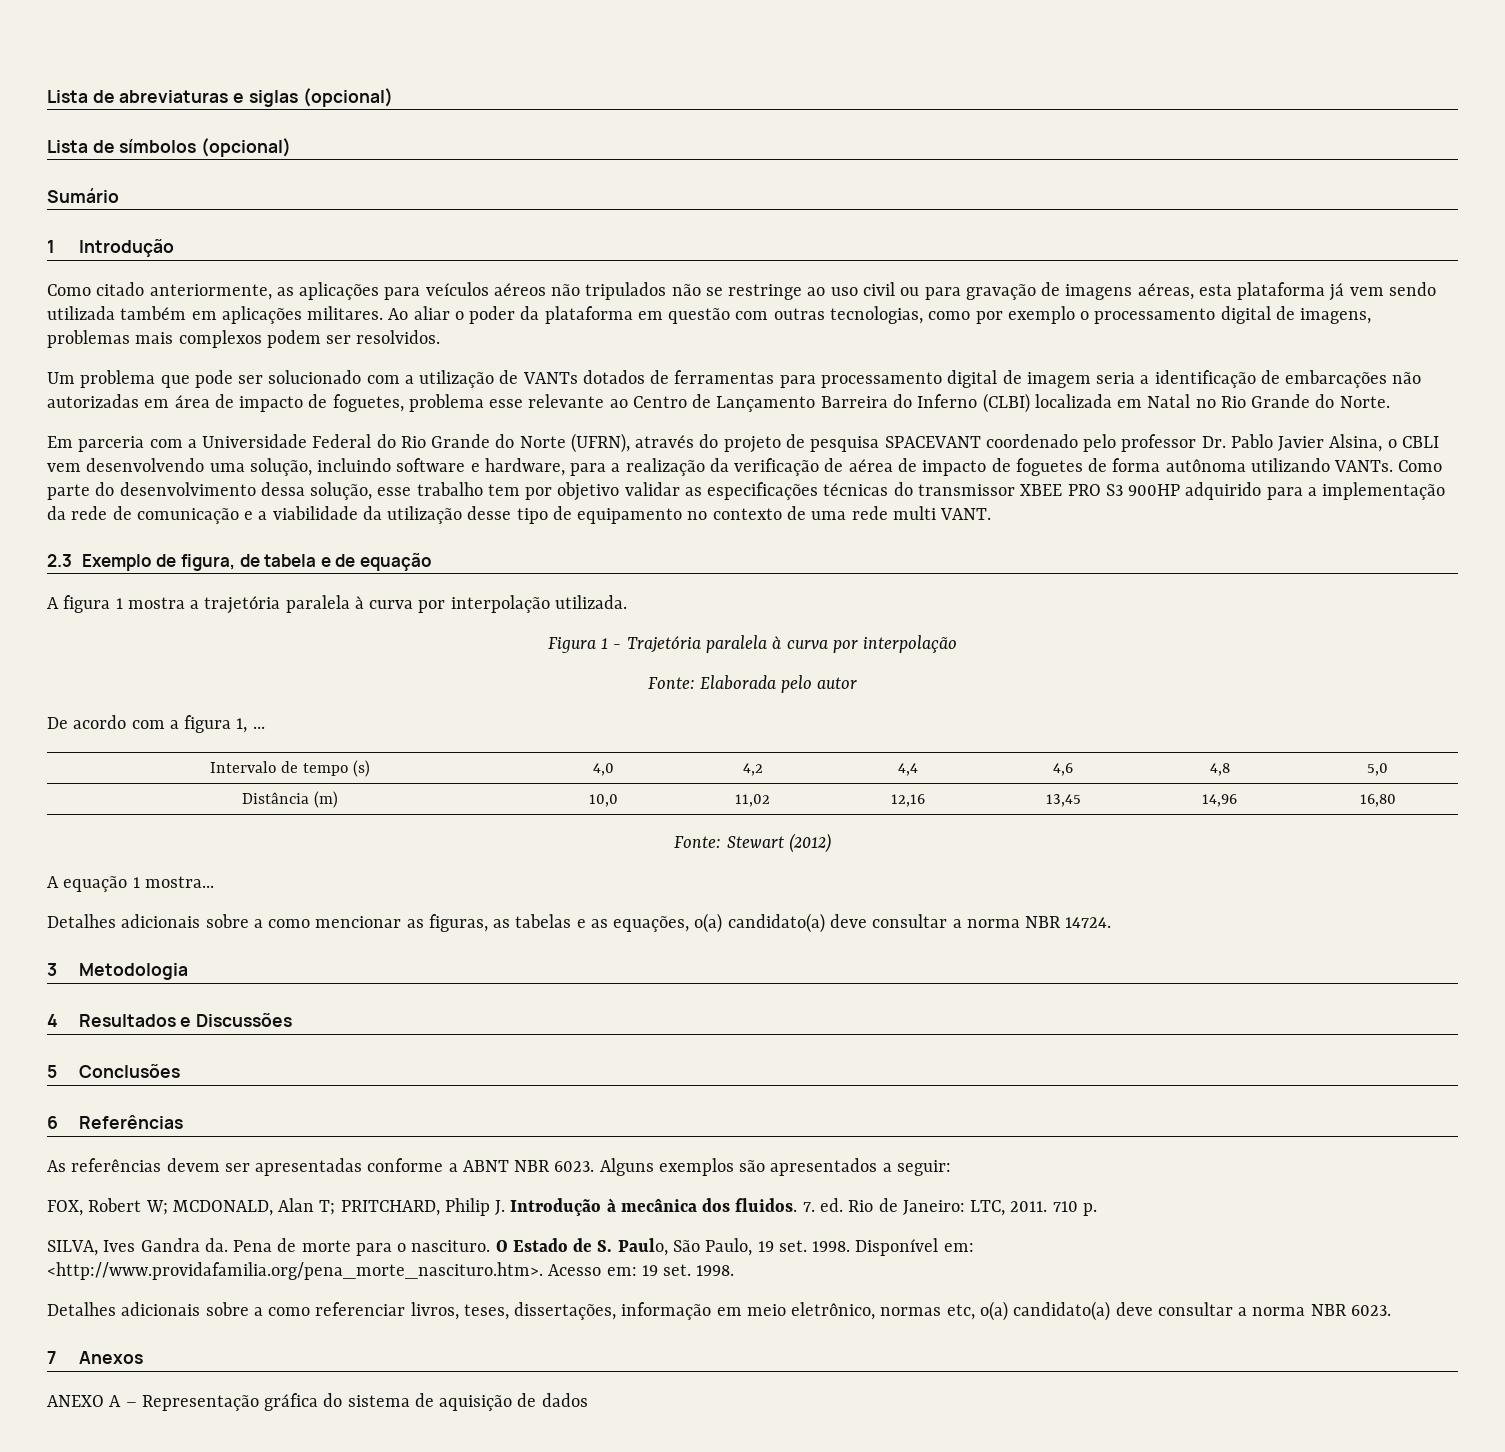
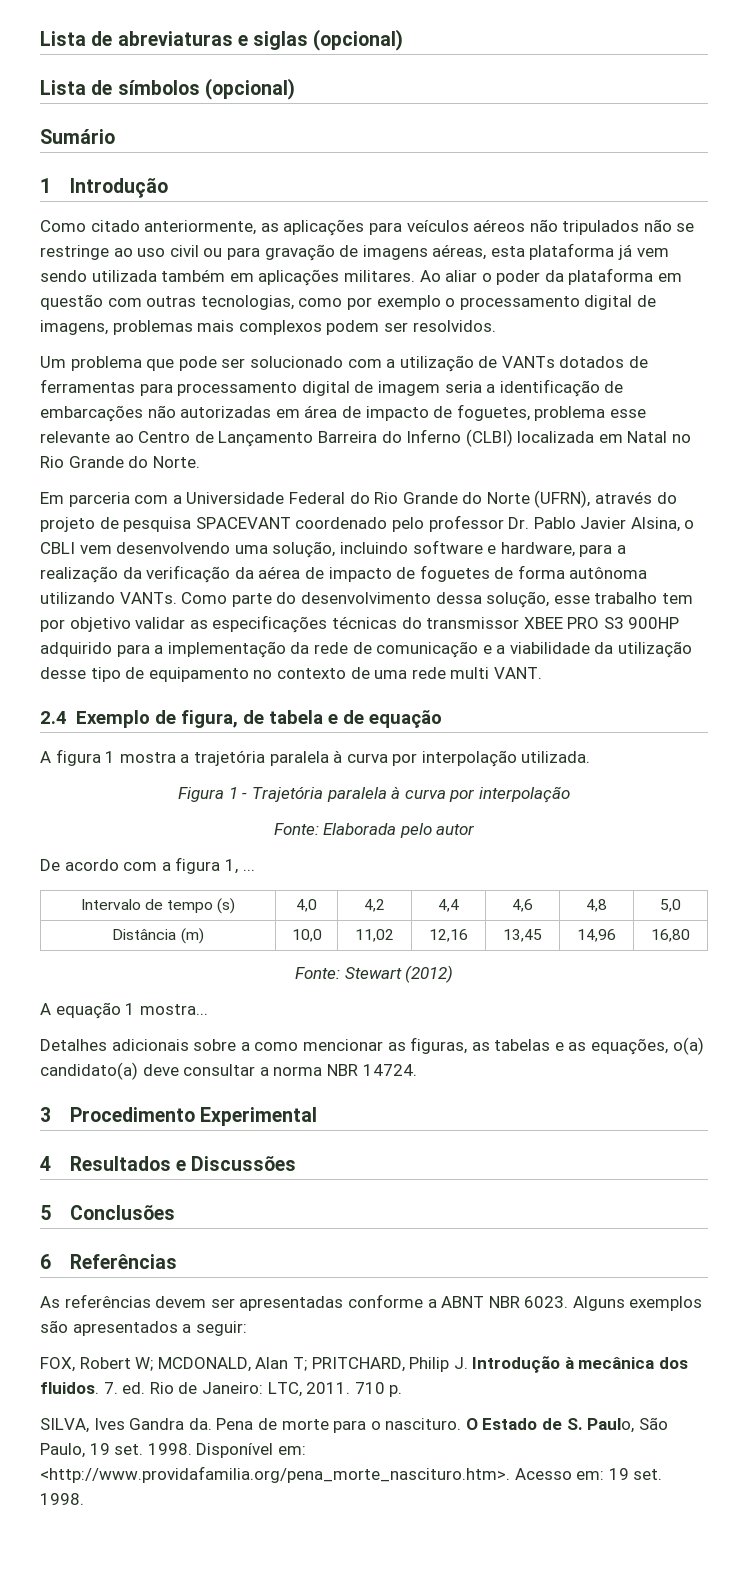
- Em parceria com a Universidade Federal do Rio Grande do Norte (UFRN), através do projeto de pesquisa SPACEVANT coordenado pelo professor Dr. Pablo Javier Alsina, o CBLI vem desenvolvendo uma solução, incluindo software e hardware, para a realização da verificação de aérea de impacto de foguetes de forma autônoma utilizando VANTs.
+ Em parceria com a Universidade Federal do Rio Grande do Norte (UFRN), através do projeto de pesquisa SPACEVANT coordenado pelo professor Dr. Pablo Javier Alsina, o CBLI vem desenvolvendo uma solução, incluindo software e hardware, para a realização da verificação da aérea de impacto de foguetes de forma autônoma utilizando VANTs.
- 2.3 Exemplo de figura, de tabela e de equação
+ 2.4 Exemplo de figura, de tabela e de equação
- 3 Metodologia
+ 3 Procedimento Experimental
- Detalhes adicionais sobre a como referenciar livros, teses, dissertações, informação em meio eletrônico, normas etc, o(a) candidato(a) deve consultar a norma NBR 6023.
- 7 Anexos
- ANEXO A – Representação gráfica do sistema de aquisição de dados

